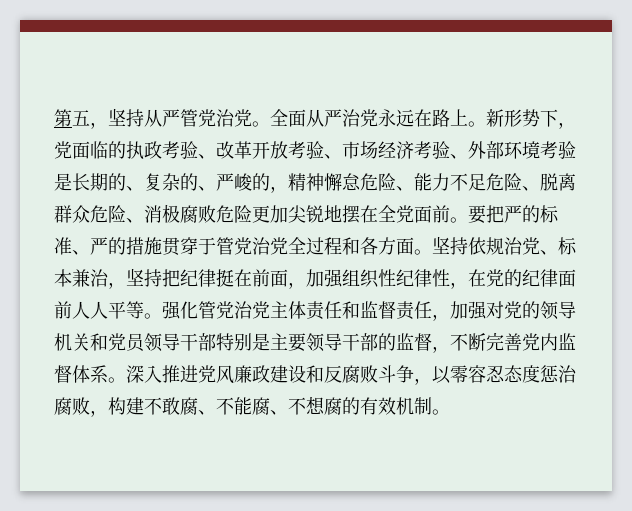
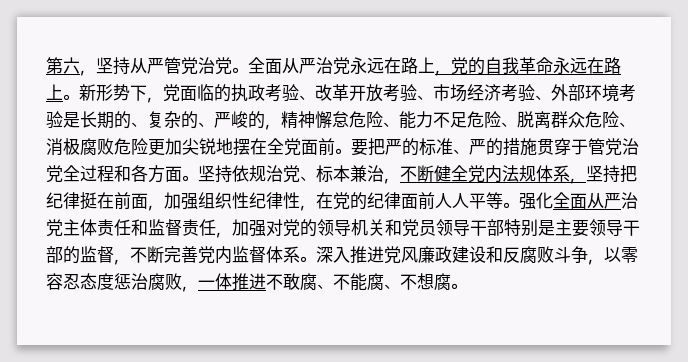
- 第五，坚持从严管党治党。
+ 第六，坚持从严管党治党。
- 全面从严治党永远在路上。
+ 全面从严治党永远在路上，党的自我革命永远在路上。
- 坚持依规治党、标本兼治，坚持把纪律挺在前面，加强组织性纪律性，在党的纪律面前人人平等。
+ 坚持依规治党、标本兼治，不断健全党内法规体系，坚持把纪律挺在前面，加强组织性纪律性，在党的纪律面前人人平等。
- 强化管党治党主体责任和监督责任，加强对党的领导机关和党员领导干部特别是主要领导干部的监督，不断完善党内监督体系。
+ 强化全面从严治党主体责任和监督责任，加强对党的领导机关和党员领导干部特别是主要领导干部的监督，不断完善党内监督体系。
- 深入推进党风廉政建设和反腐败斗争，以零容忍态度惩治腐败，构建不敢腐、不能腐、不想腐的有效机制。
+ 深入推进党风廉政建设和反腐败斗争，以零容忍态度惩治腐败，一体推进不敢腐、不能腐、不想腐。

